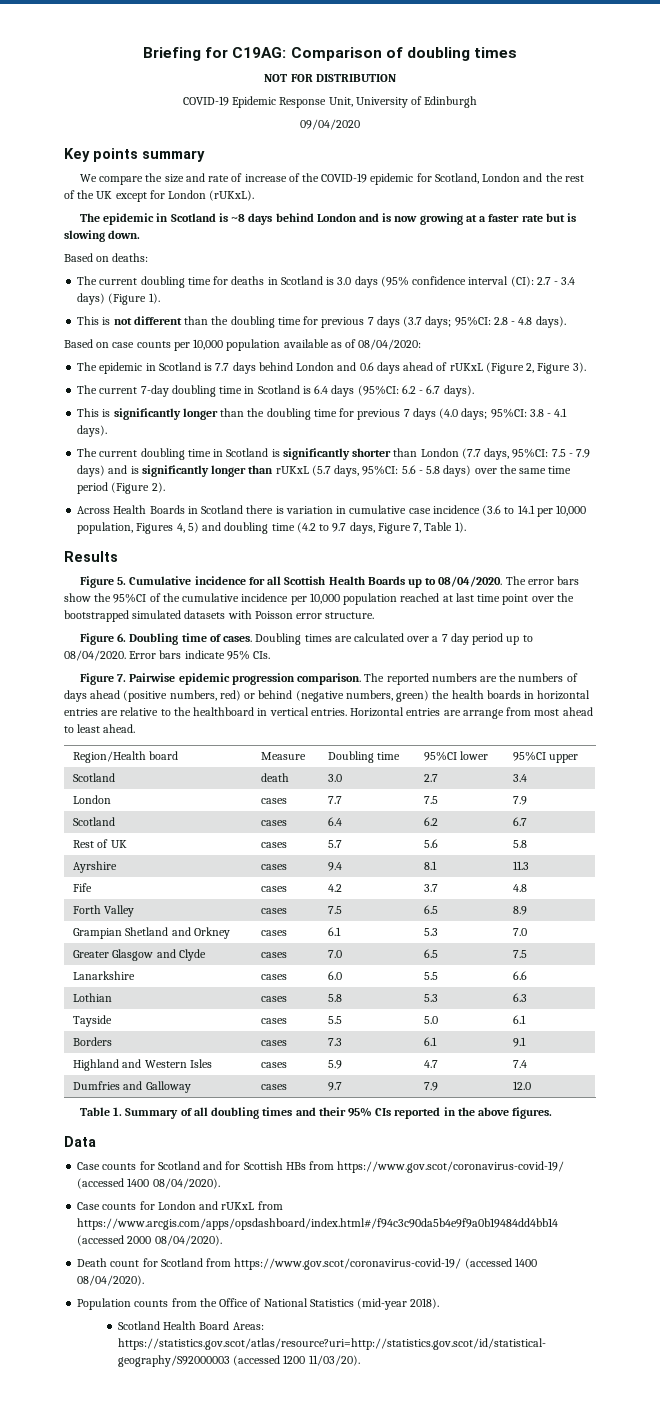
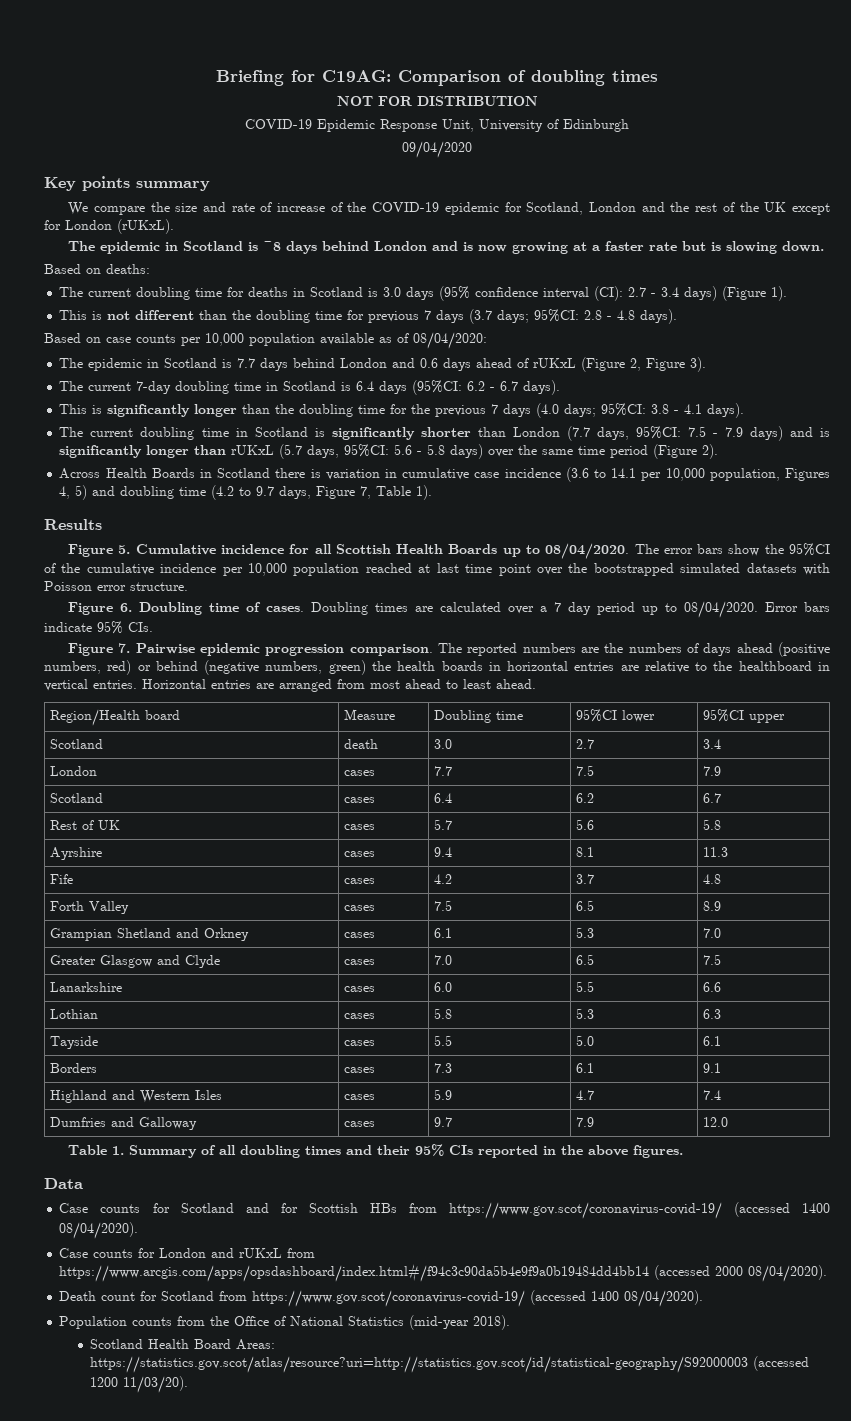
- This is significantly longer than the doubling time for previous 7 days (4.0 days; 95%CI: 3.8 - 4.1 days).
+ This is significantly longer than the doubling time for the previous 7 days (4.0 days; 95%CI: 3.8 - 4.1 days).
- Horizontal entries are arrange from most ahead to least ahead.
+ Horizontal entries are arranged from most ahead to least ahead.

